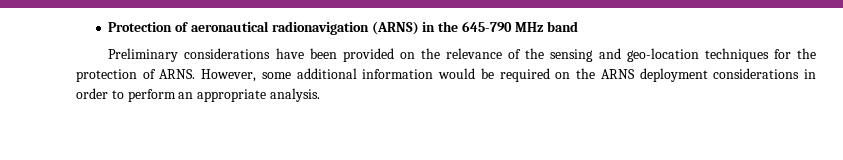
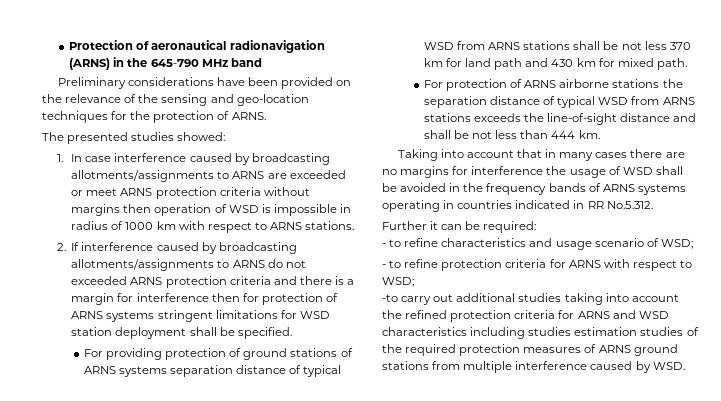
- Preliminary considerations have been provided on the relevance of the sensing and geo-location techniques for the protection of ARNS. However, some additional information would be required on the ARNS deployment considerations in order to perform an appropriate analysis.
+ Preliminary considerations have been provided on the relevance of the sensing and geo-location techniques for the protection of ARNS.
+ The presented studies showed:
+ 1. In case interference caused by broadcasting allotments/assignments to ARNS are exceeded or meet ARNS protection criteria without margins then operation of WSD is impossible in radius of 1000 km with respect to ARNS stations.
+ 2. If interference caused by broadcasting allotments/assignments to ARNS do not exceeded ARNS protection criteria and there is a margin for interference then for protection of ARNS systems stringent limitations for WSD station deployment shall be specified.
+ For providing protection of ground stations of ARNS systems separation distance of typical WSD from ARNS stations shall be not less 370 km for land path and 430 km for mixed path.
+ For protection of ARNS airborne stations the separation distance of typical WSD from ARNS stations exceeds the line-of-sight distance and shall be not less than 444 km.
+ Taking into account that in many cases there are no margins for interference the usage of WSD shall be avoided in the frequency bands of ARNS systems operating in countries indicated in RR No.5.312.
+ Further it can be required:
+ - to refine characteristics and usage scenario of WSD;
+ - to refine protection criteria for ARNS with respect to WSD;
+ -to carry out additional studies taking into account the refined protection criteria for ARNS and WSD characteristics including studies estimation studies of the required protection measures of ARNS ground stations from multiple interference caused by WSD.

